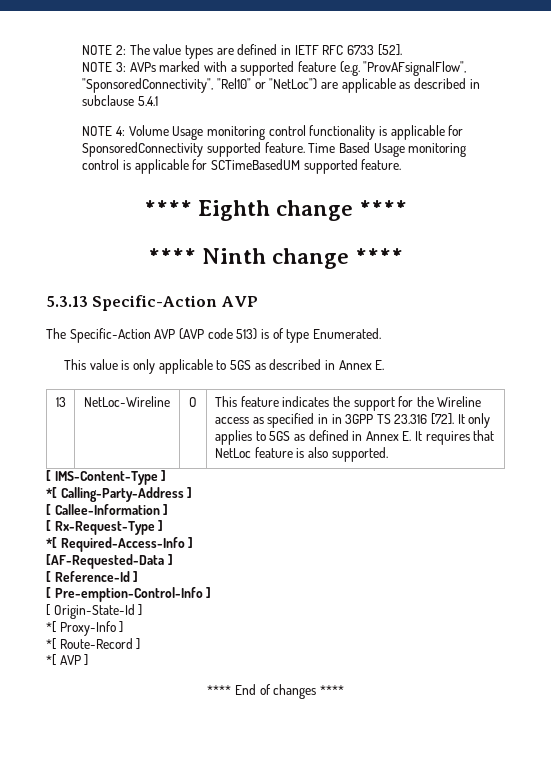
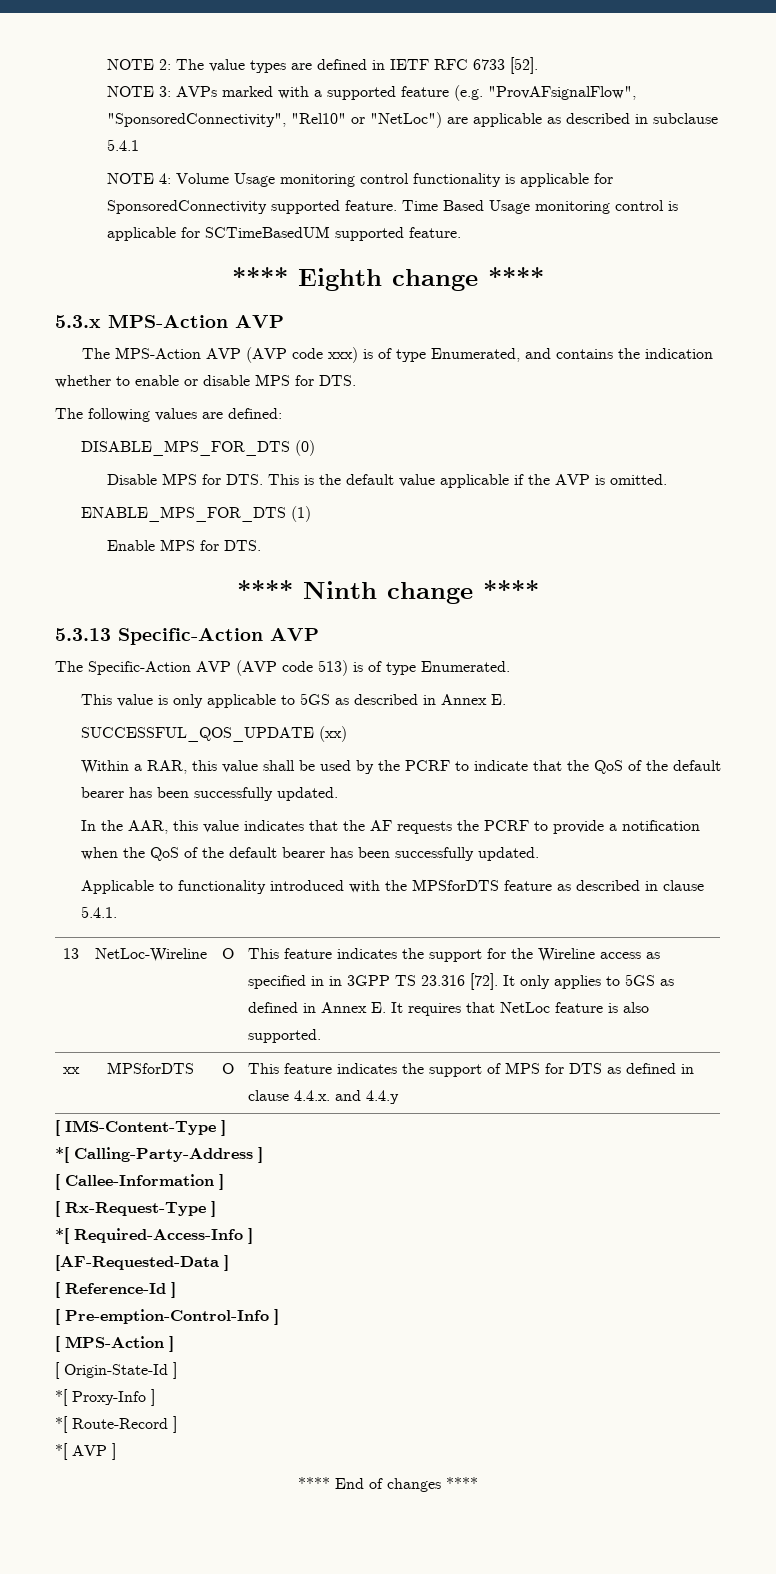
+ 5.3.x MPS-Action AVP
+ The MPS-Action AVP (AVP code xxx) is of type Enumerated, and contains the indication whether to enable or disable MPS for DTS.
+ The following values are defined:
+ DISABLE_MPS_FOR_DTS (0)
+ Disable MPS for DTS. This is the default value applicable if the AVP is omitted.
+ ENABLE_MPS_FOR_DTS (1)
+ Enable MPS for DTS.
+ SUCCESSFUL_QOS_UPDATE (xx)
+ Within a RAR, this value shall be used by the PCRF to indicate that the QoS of the default bearer has been successfully updated.
+ In the AAR, this value indicates that the AF requests the PCRF to provide a notification when the QoS of the default bearer has been successfully updated.
+ Applicable to functionality introduced with the MPSforDTS feature as described in clause 5.4.1.
+ xx | MPSforDTS | O | This feature indicates the support of MPS for DTS as defined in clause 4.4.x. and 4.4.y
+ [ MPS-Action ]

